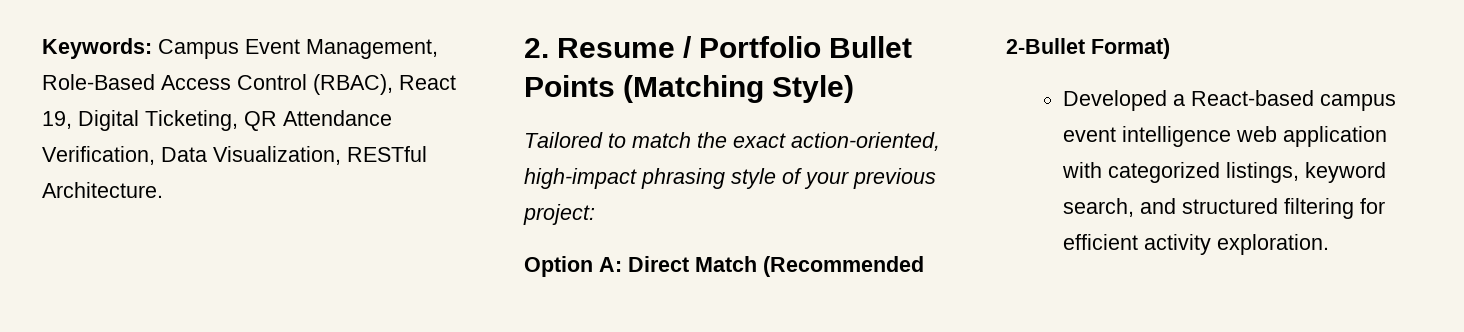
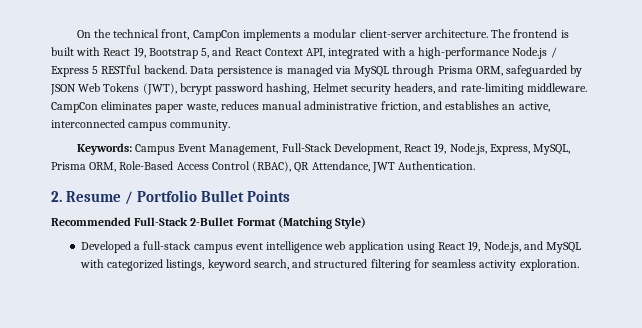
- Keywords: Campus Event Management, Role-Based Access Control (RBAC), React 19, Digital Ticketing, QR Attendance Verification, Data Visualization, RESTful Architecture.
+ On the technical front, CampCon implements a modular client-server architecture. The frontend is built with React 19, Bootstrap 5, and React Context API, integrated with a high-performance Node.js / Express 5 RESTful backend. Data persistence is managed via MySQL through Prisma ORM, safeguarded by JSON Web Tokens (JWT), bcrypt password hashing, Helmet security headers, and rate-limiting middleware. CampCon eliminates paper waste, reduces manual administrative friction, and establishes an active, interconnected campus community.
+ Keywords: Campus Event Management, Full-Stack Development, React 19, Node.js, Express, MySQL, Prisma ORM, Role-Based Access Control (RBAC), QR Attendance, JWT Authentication.
- 2. Resume / Portfolio Bullet Points (Matching Style)
- Tailored to match the exact action-oriented, high-impact phrasing style of your previous project:
- Option A: Direct Match (Recommended 2-Bullet Format)
+ 2. Resume / Portfolio Bullet Points
+ Recommended Full-Stack 2-Bullet Format (Matching Style)
- Developed a React-based campus event intelligence web application with categorized listings, keyword search, and structured filtering for efficient activity exploration.
+ Developed a full-stack campus event intelligence web application using React 19, Node.js, and MySQL with categorized listings, keyword search, and structured filtering for seamless activity exploration.

